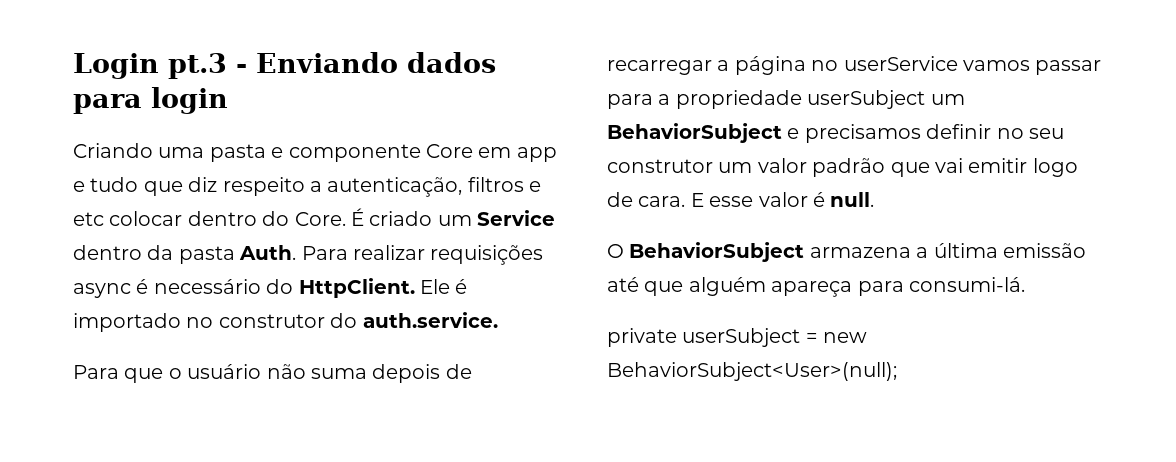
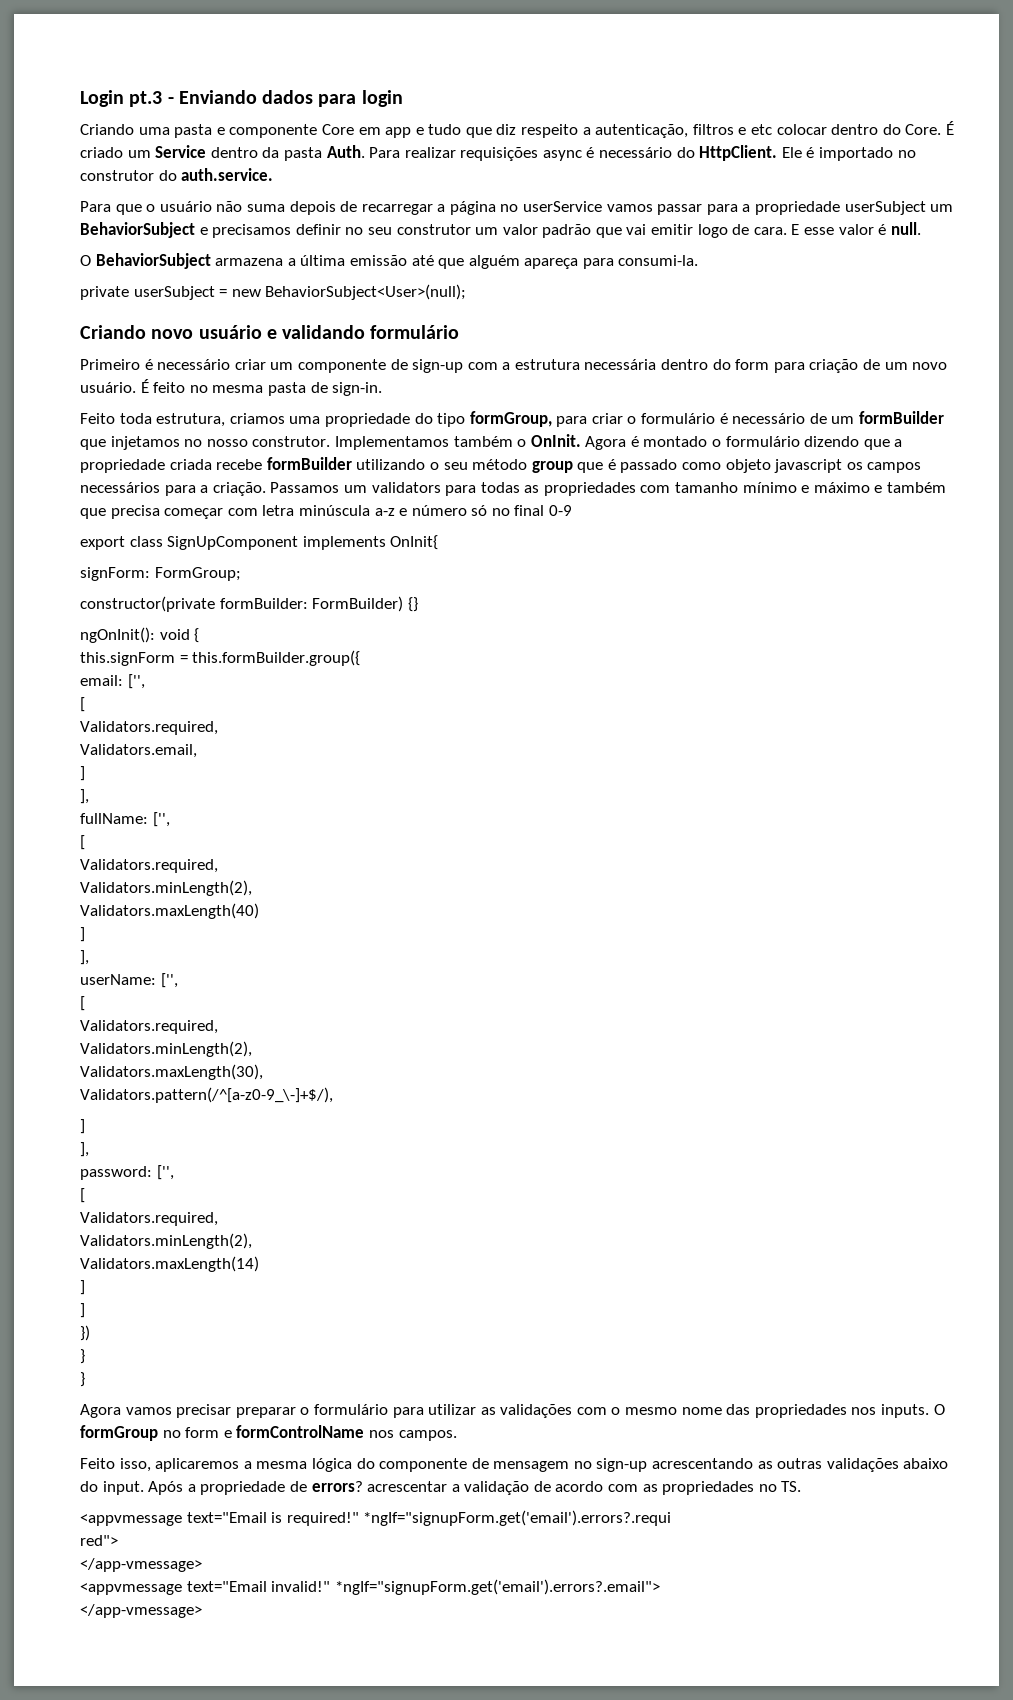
- O BehaviorSubject armazena a última emissão até que alguém apareça para consumi-lá.
+ O BehaviorSubject armazena a última emissão até que alguém apareça para consumi-la.
+ Criando novo usuário e validando formulário
+ Primeiro é necessário criar um componente de sign-up com a estrutura necessária dentro do form para criação de um novo usuário. É feito no mesma pasta de sign-in.
+ Feito toda estrutura, criamos uma propriedade do tipo formGroup, para criar o formulário é necessário de um formBuilder que injetamos no nosso construtor. Implementamos também o OnInit. Agora é montado o formulário dizendo que a propriedade criada recebe formBuilder utilizando o seu método group que é passado como objeto javascript os campos necessários para a criação. Passamos um validators para todas as propriedades com tamanho mínimo e máximo e também que precisa começar com letra minúscula a-z e número só no final 0-9
+ export class SignUpComponent implements OnInit{
+ signForm: FormGroup;
+ constructor(private formBuilder: FormBuilder) {}
+ ngOnInit(): void {
+ this.signForm = this.formBuilder.group({
+ email: ['',
+ [
+ Validators.required,
+ Validators.email,
+ ]
+ ],
+ fullName: ['',
+ [
+ Validators.required,
+ Validators.minLength(2),
+ Validators.maxLength(40)
+ ]
+ ],
+ userName: ['',
+ [
+ Validators.required,
+ Validators.minLength(2),
+ Validators.maxLength(30),
+ Validators.pattern(/^[a-z0-9_\-]+$/),
+ ]
+ ],
+ password: ['',
+ [
+ Validators.required,
+ Validators.minLength(2),
+ Validators.maxLength(14)
+ ]
+ ]
+ })
+ }
+ }
+ Agora vamos precisar preparar o formulário para utilizar as validações com o mesmo nome das propriedades nos inputs. O formGroup no form e formControlName nos campos.
+ Feito isso, aplicaremos a mesma lógica do componente de mensagem no sign-up acrescentando as outras validações abaixo do input. Após a propriedade de errors? acrescentar a validação de acordo com as propriedades no TS.
+ <appvmessage text="Email is required!" *ngIf="signupForm.get('email').errors?.requi
+ red">
+ </app-vmessage>
+ <appvmessage text="Email invalid!" *ngIf="signupForm.get('email').errors?.email">
+ </app-vmessage>

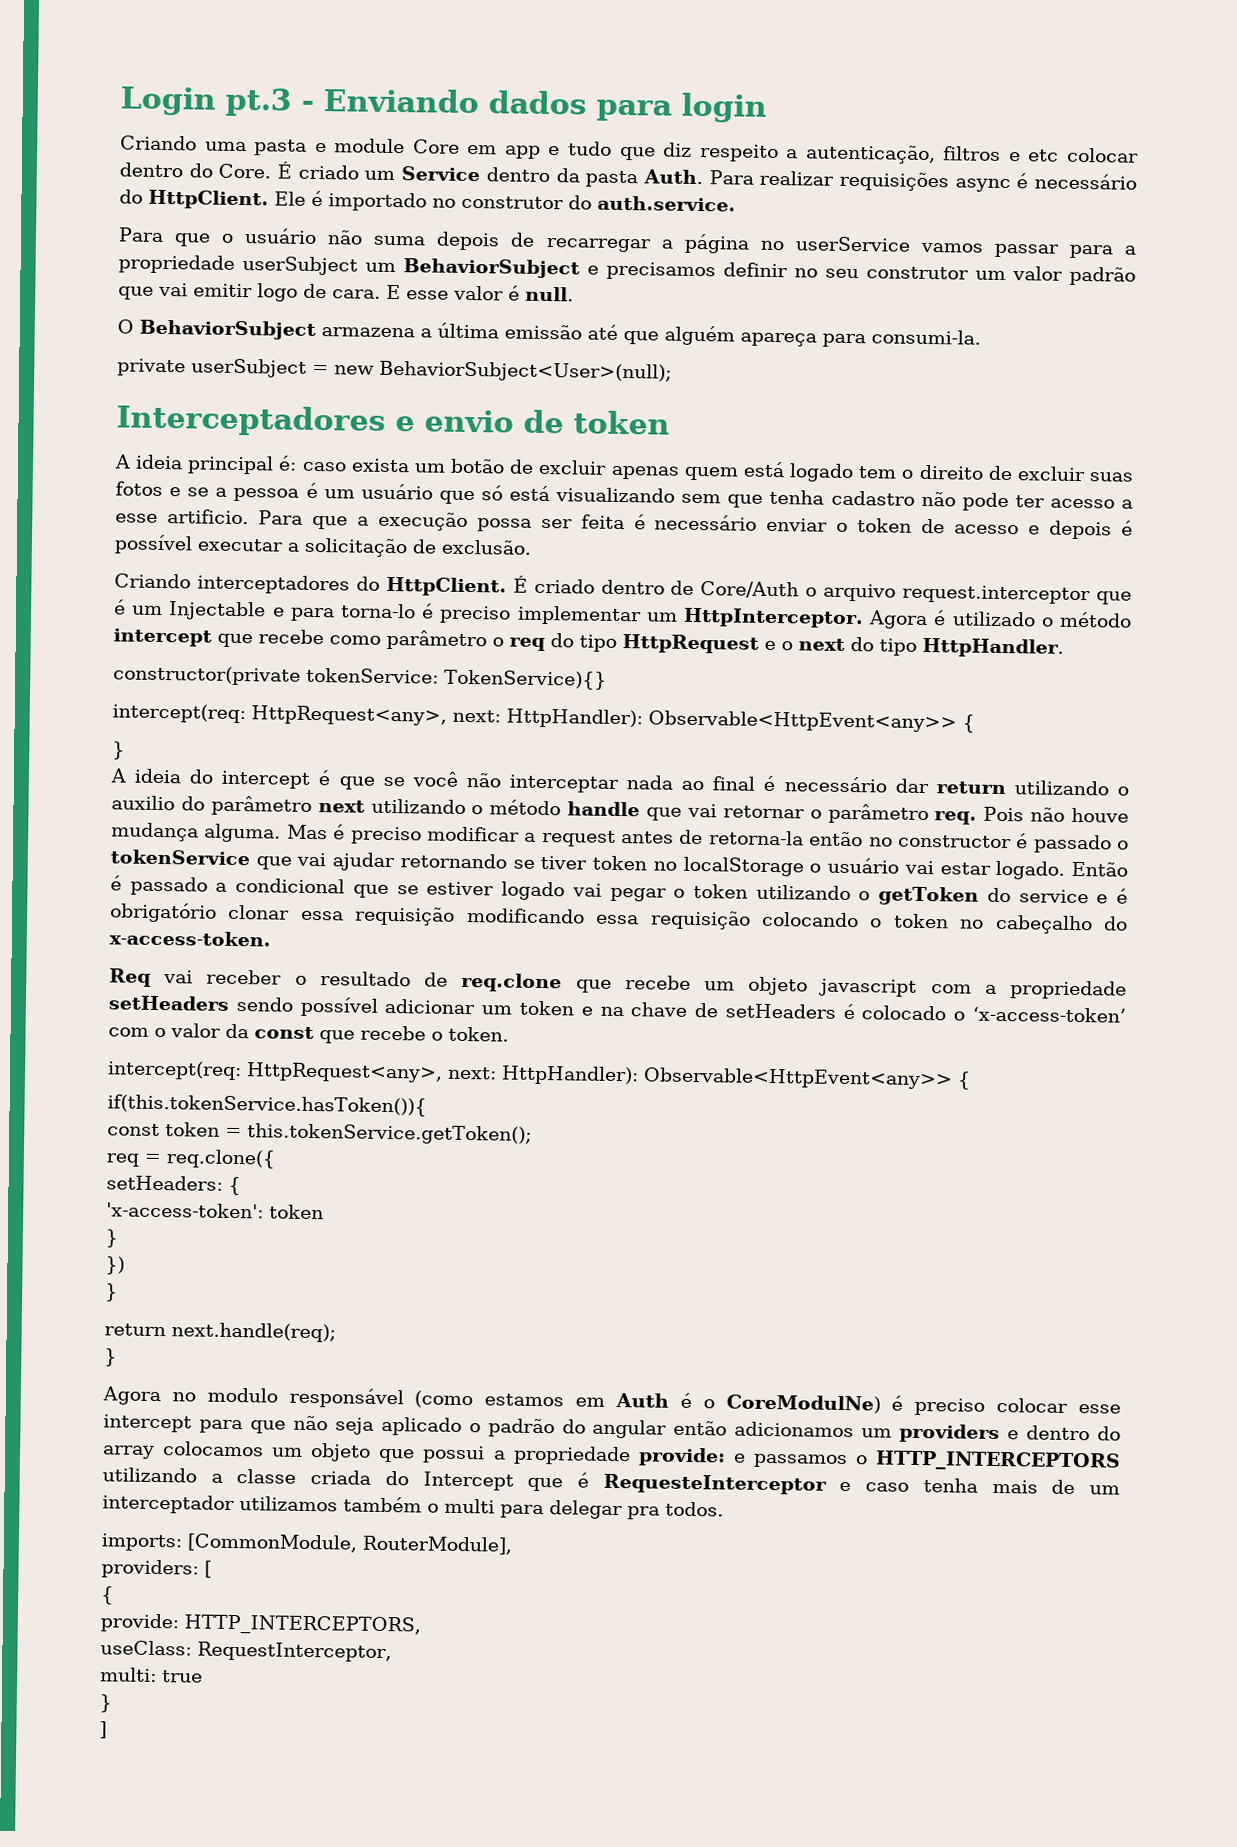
- Criando uma pasta e componente Core em app e tudo que diz respeito a autenticação, filtros e etc colocar dentro do Core.
+ Criando uma pasta e module Core em app e tudo que diz respeito a autenticação, filtros e etc colocar dentro do Core.
- Criando novo usuário e validando formulário
- Primeiro é necessário criar um componente de sign-up com a estrutura necessária dentro do form para criação de um novo usuário. É feito no mesma pasta de sign-in.
- Feito toda estrutura, criamos uma propriedade do tipo formGroup, para criar o formulário é necessário de um formBuilder que injetamos no nosso construtor. Implementamos também o OnInit. Agora é montado o formulário dizendo que a propriedade criada recebe formBuilder utilizando o seu método group que é passado como objeto javascript os campos necessários para a criação. Passamos um validators para todas as propriedades com tamanho mínimo e máximo e também que precisa começar com letra minúscula a-z e número só no final 0-9
- export class SignUpComponent implements OnInit{
- signForm: FormGroup;
- constructor(private formBuilder: FormBuilder) {}
- ngOnInit(): void {
- this.signForm = this.formBuilder.group({
- email: ['',
- [
- Validators.required,
- Validators.email,
- ]
- ],
- fullName: ['',
- [
- Validators.required,
- Validators.minLength(2),
- Validators.maxLength(40)
- ]
- ],
- userName: ['',
- [
- Validators.required,
- Validators.minLength(2),
- Validators.maxLength(30),
- Validators.pattern(/^[a-z0-9_\-]+$/),
- ]
- ],
- password: ['',
- [
- Validators.required,
- Validators.minLength(2),
- Validators.maxLength(14)
- ]
- ]
+ Interceptadores e envio de token
+ A ideia principal é: caso exista um botão de excluir apenas quem está logado tem o direito de excluir suas fotos e se a pessoa é um usuário que só está visualizando sem que tenha cadastro não pode ter acesso a esse artificio. Para que a execução possa ser feita é necessário enviar o token de acesso e depois é possível executar a solicitação de exclusão.
+ Criando interceptadores do HttpClient. É criado dentro de Core/Auth o arquivo request.interceptor que é um Injectable e para torna-lo é preciso implementar um HttpInterceptor. Agora é utilizado o método intercept que recebe como parâmetro o req do tipo HttpRequest e o next do tipo HttpHandler.
+ constructor(private tokenService: TokenService){}
+ intercept(req: HttpRequest<any>, next: HttpHandler): Observable<HttpEvent<any>> {
+ }
+ A ideia do intercept é que se você não interceptar nada ao final é necessário dar return utilizando o auxilio do parâmetro next utilizando o método handle que vai retornar o parâmetro req. Pois não houve mudança alguma. Mas é preciso modificar a request antes de retorna-la então no constructor é passado o tokenService que vai ajudar retornando se tiver token no localStorage o usuário vai estar logado. Então é passado a condicional que se estiver logado vai pegar o token utilizando o getToken do service e é obrigatório clonar essa requisição modificando essa requisição colocando o token no cabeçalho do x-access-token.
+ Req vai receber o resultado de req.clone que recebe um objeto javascript com a propriedade setHeaders sendo possível adicionar um token e na chave de setHeaders é colocado o ‘x-access-token’ com o valor da const que recebe o token.
+ intercept(req: HttpRequest<any>, next: HttpHandler): Observable<HttpEvent<any>> {
+ if(this.tokenService.hasToken()){
+ const token = this.tokenService.getToken();
+ req = req.clone({
+ setHeaders: {
+ 'x-access-token': token
+ }
+ return next.handle(req);
- Agora vamos precisar preparar o formulário para utilizar as validações com o mesmo nome das propriedades nos inputs. O formGroup no form e formControlName nos campos.
- Feito isso, aplicaremos a mesma lógica do componente de mensagem no sign-up acrescentando as outras validações abaixo do input. Após a propriedade de errors? acrescentar a validação de acordo com as propriedades no TS.
- <appvmessage text="Email is required!" *ngIf="signupForm.get('email').errors?.requi
- red">
- </app-vmessage>
- <appvmessage text="Email invalid!" *ngIf="signupForm.get('email').errors?.email">
- </app-vmessage>
+ Agora no modulo responsável (como estamos em Auth é o CoreModulNe) é preciso colocar esse intercept para que não seja aplicado o padrão do angular então adicionamos um providers e dentro do array colocamos um objeto que possui a propriedade provide: e passamos o HTTP_INTERCEPTORS utilizando a classe criada do Intercept que é RequesteInterceptor e caso tenha mais de um interceptador utilizamos também o multi para delegar pra todos.
+ imports: [CommonModule, RouterModule],
+ providers: [
+ {
+ provide: HTTP_INTERCEPTORS,
+ useClass: RequestInterceptor,
+ multi: true
+ }
+ ]

